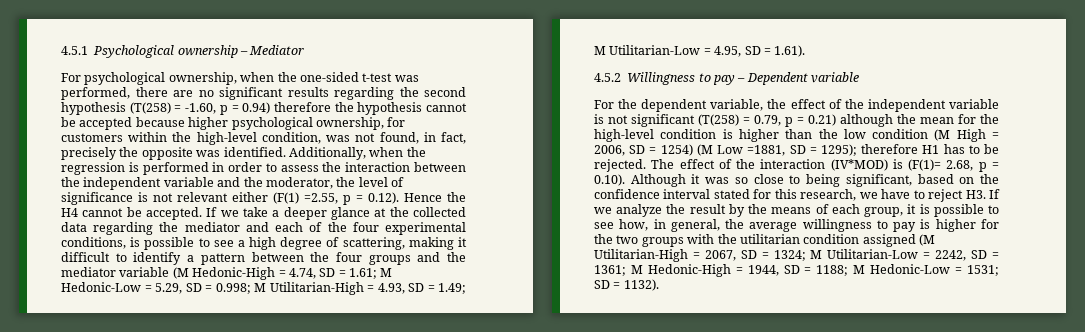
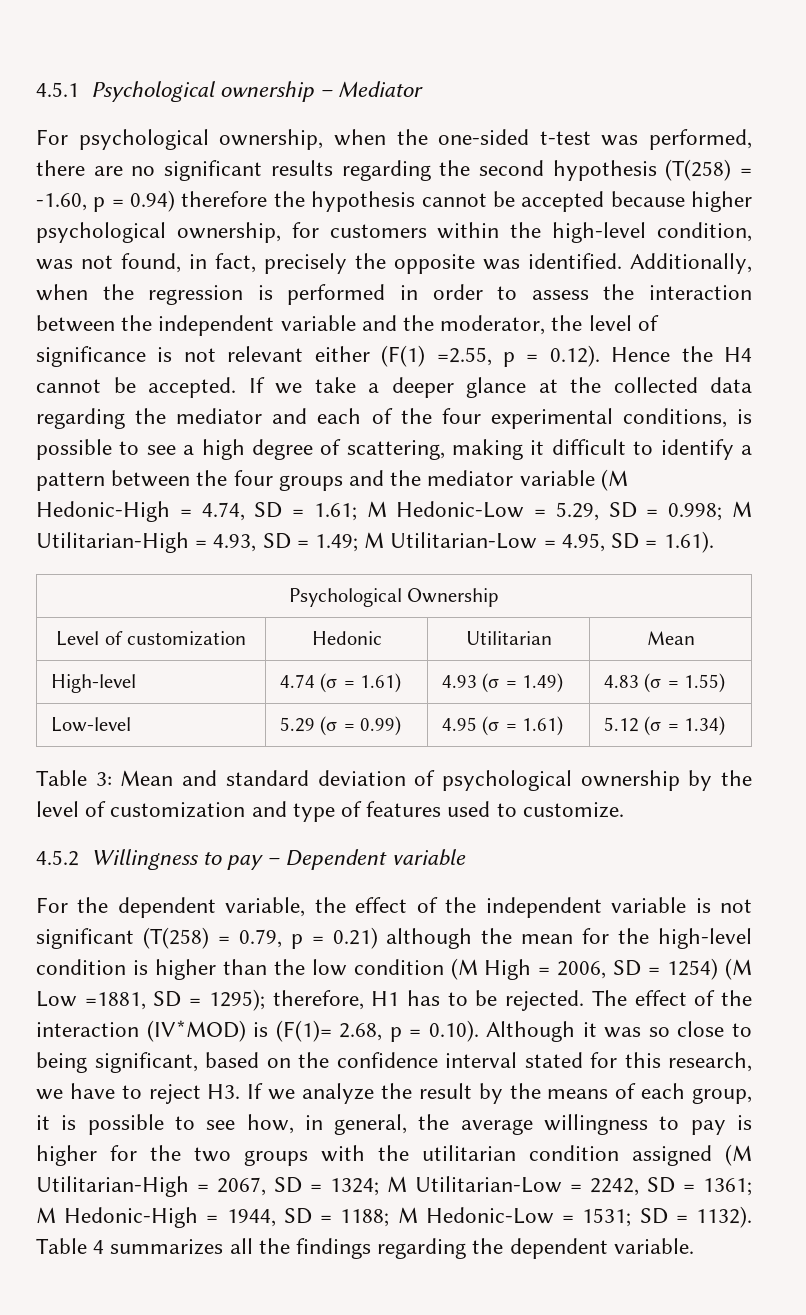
+ Psychological Ownership
+ Level of customization | Hedonic | Utilitarian | Mean
+ High-level | 4.74 (σ = 1.61) | 4.93 (σ = 1.49) | 4.83 (σ = 1.55)
+ Low-level | 5.29 (σ = 0.99) | 4.95 (σ = 1.61) | 5.12 (σ = 1.34)
+ Table 3: Mean and standard deviation of psychological ownership by the level of customization and type of features used to customize.
- For the dependent variable, the effect of the independent variable is not significant (T(258) = 0.79, p = 0.21) although the mean for the high-level condition is higher than the low condition (M High = 2006, SD = 1254) (M Low =1881, SD = 1295); therefore H1 has to be rejected.
+ For the dependent variable, the effect of the independent variable is not significant (T(258) = 0.79, p = 0.21) although the mean for the high-level condition is higher than the low condition (M High = 2006, SD = 1254) (M Low =1881, SD = 1295); therefore, H1 has to be rejected.
+ Table 4 summarizes all the findings regarding the dependent variable.

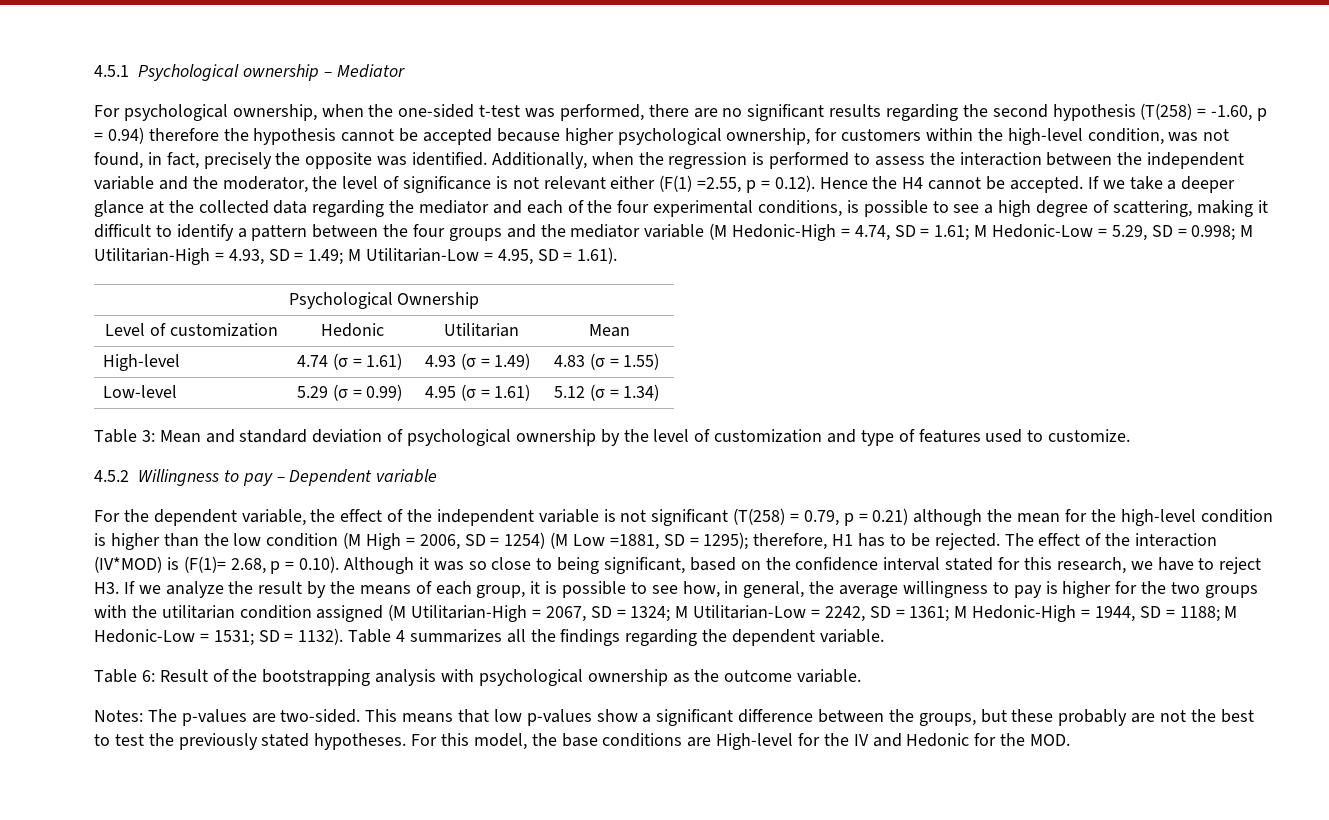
- Additionally, when the regression is performed in order to assess the interaction between the independent variable and the moderator, the level of significance is not relevant either (F(1) =2.55, p = 0.12). Hence the H4 cannot be accepted.
+ Additionally, when the regression is performed to assess the interaction between the independent variable and the moderator, the level of significance is not relevant either (F(1) =2.55, p = 0.12). Hence the H4 cannot be accepted.
+ Table 6: Result of the bootstrapping analysis with psychological ownership as the outcome variable.
+ Notes: The p-values are two-sided. This means that low p-values show a significant difference between the groups, but these probably are not the best to test the previously stated hypotheses. For this model, the base conditions are High-level for the IV and Hedonic for the MOD.

